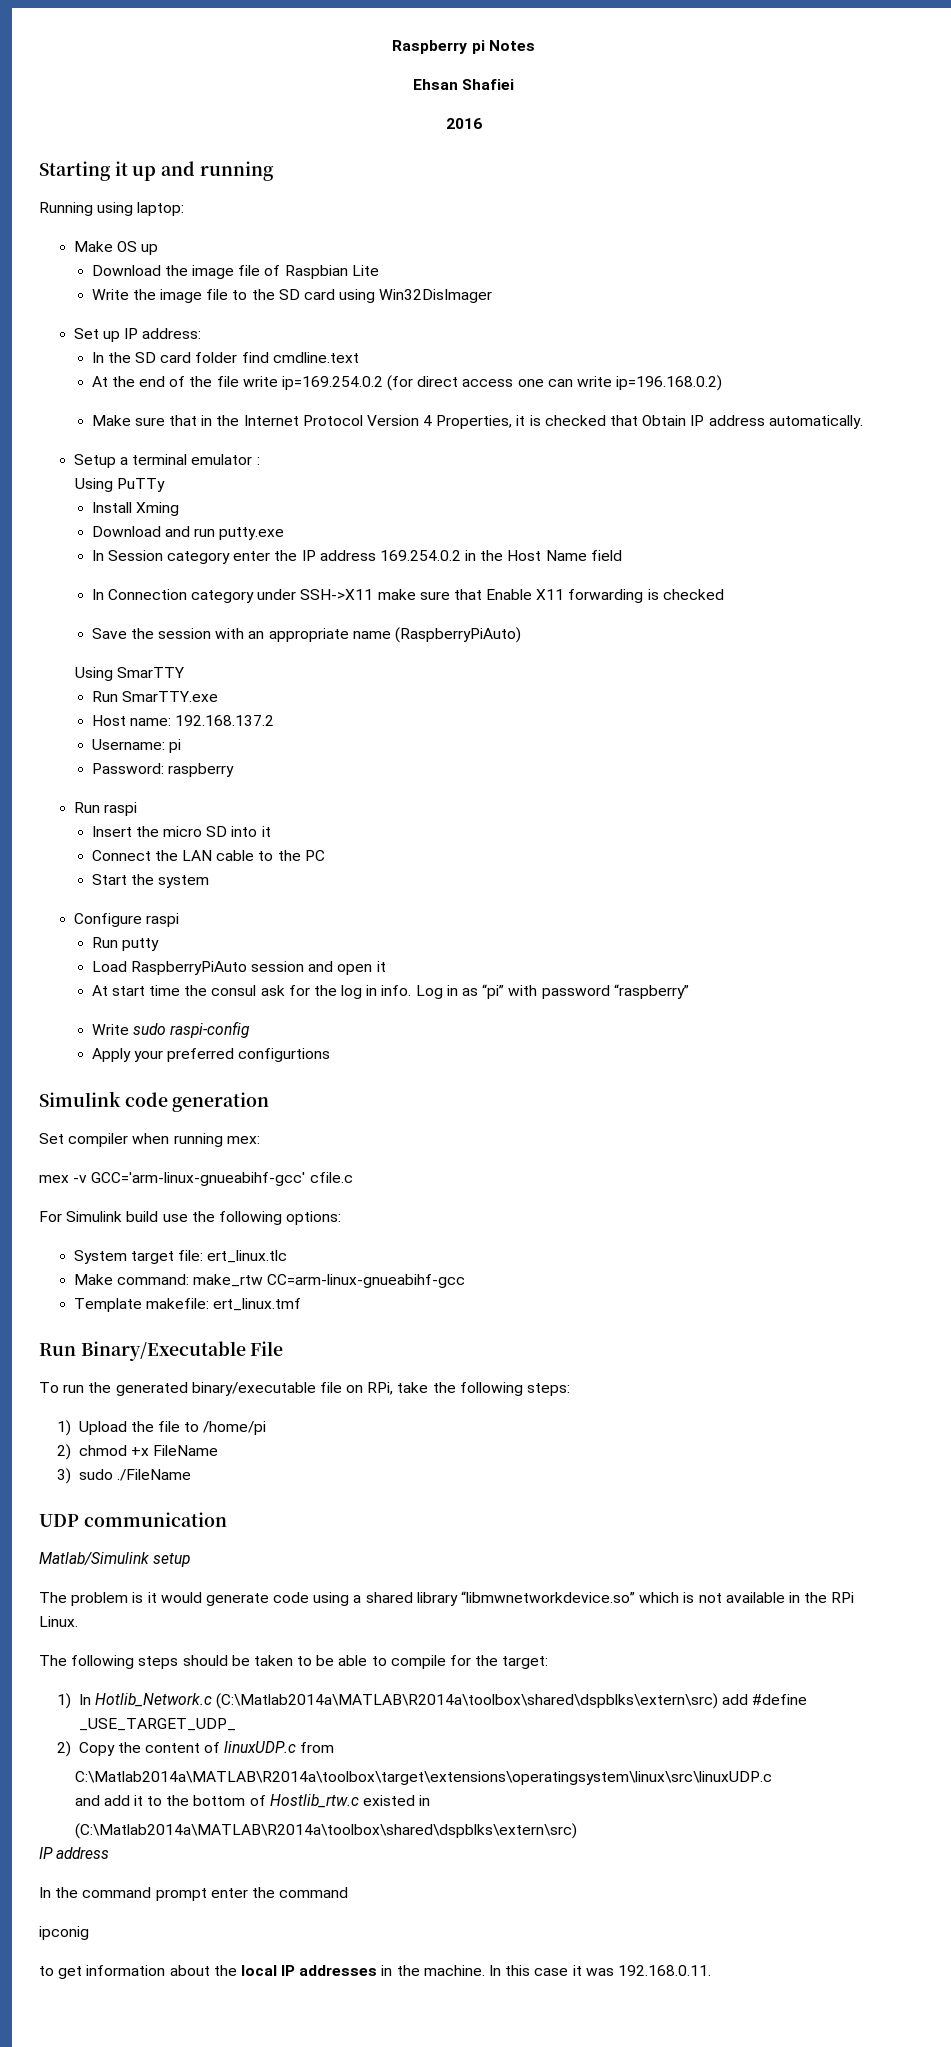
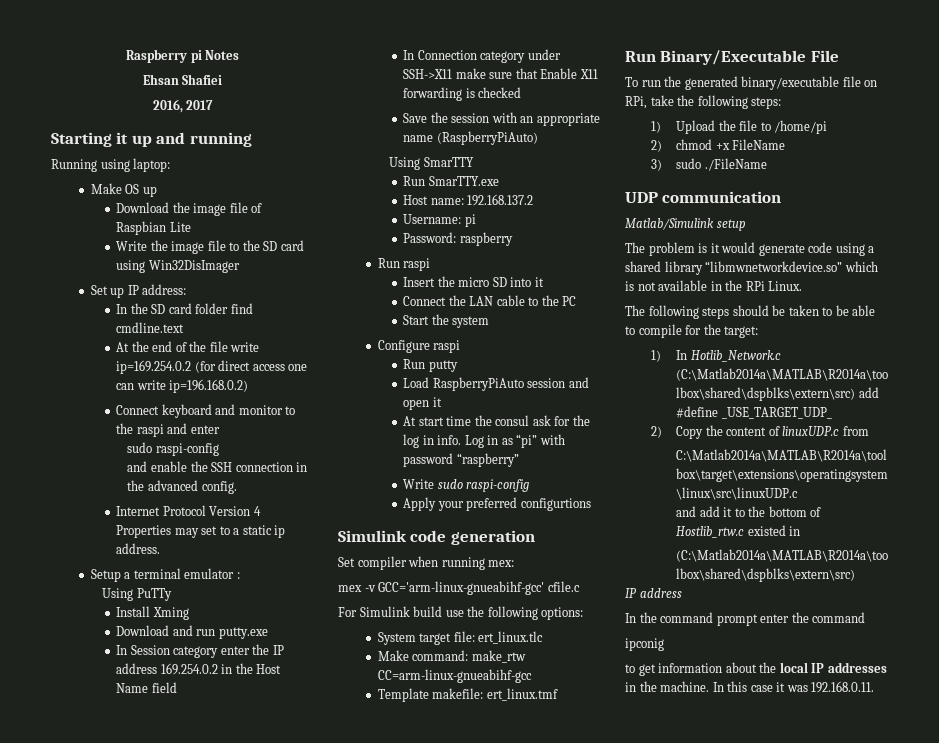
- 2016
+ 2016, 2017
- Make sure that in the Internet Protocol Version 4 Properties, it is checked that Obtain IP address automatically.
+ Connect keyboard and monitor to the raspi and enter
+ sudo raspi-config
+ and enable the SSH connection in the advanced config.
+ Internet Protocol Version 4 Properties may set to a static ip address.

